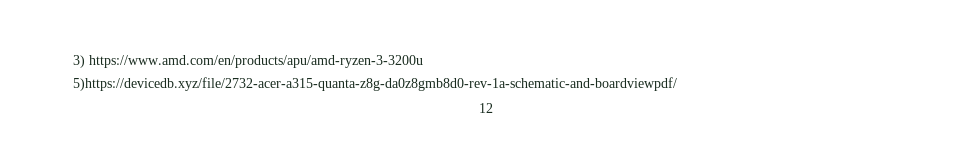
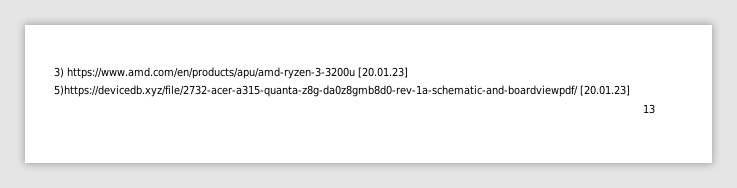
- 3) https://www.amd.com/en/products/apu/amd-ryzen-3-3200u
+ 3) https://www.amd.com/en/products/apu/amd-ryzen-3-3200u [20.01.23]
- 5)https://devicedb.xyz/file/2732-acer-a315-quanta-z8g-da0z8gmb8d0-rev-1a-schematic-and-boardviewpdf/
- 12
+ 5)https://devicedb.xyz/file/2732-acer-a315-quanta-z8g-da0z8gmb8d0-rev-1a-schematic-and-boardviewpdf/ [20.01.23]
+ 13

